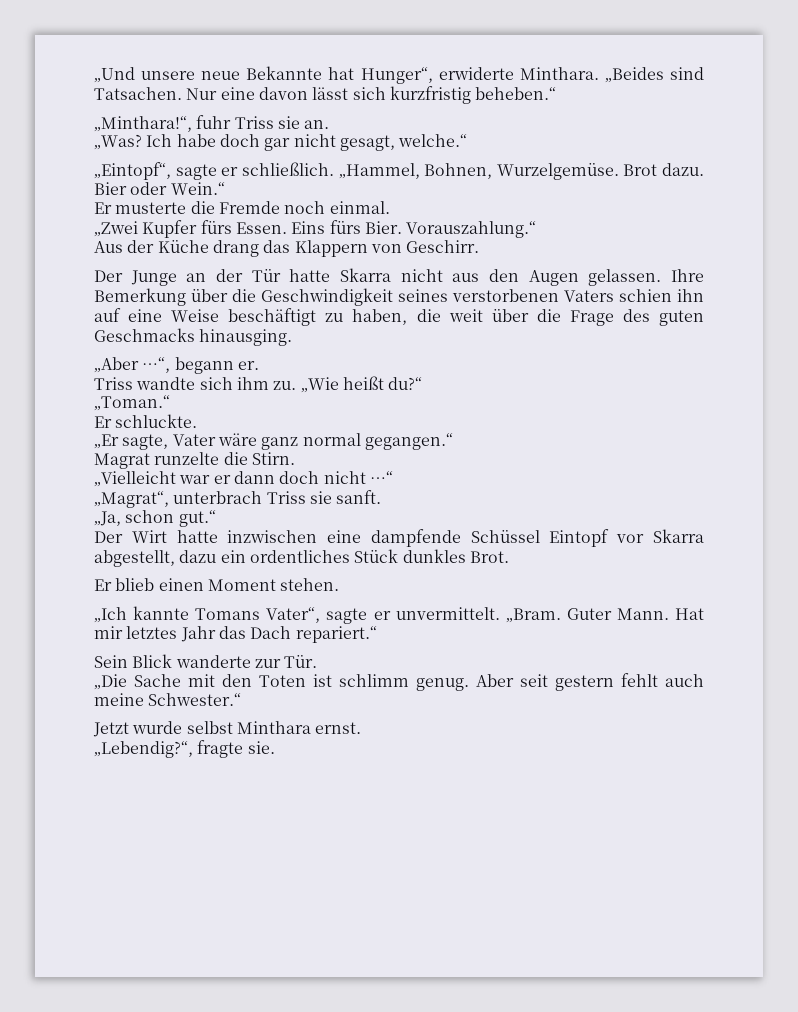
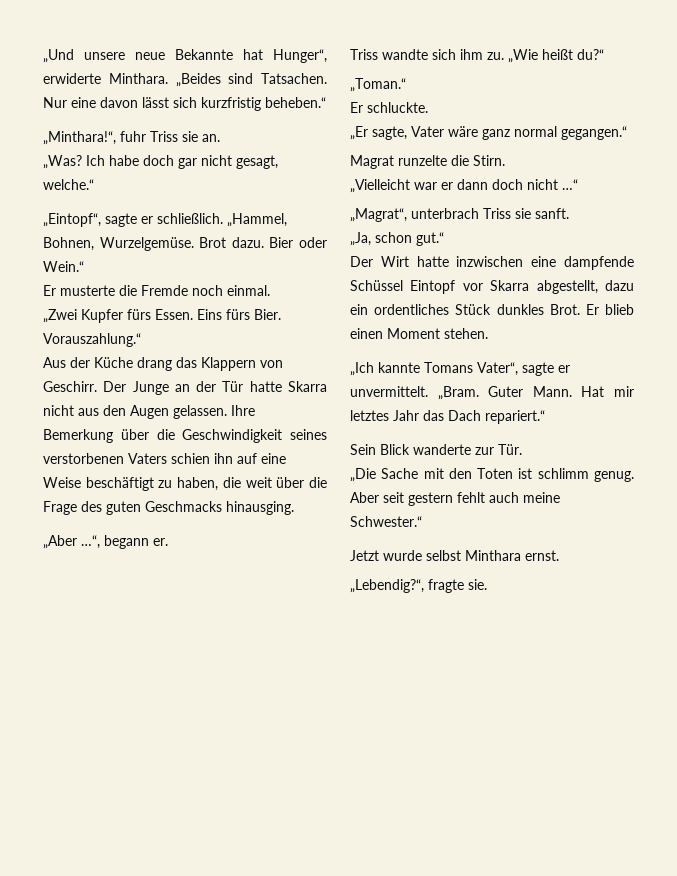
- Aus der Küche drang das Klappern von Geschirr.
- Der Junge an der Tür hatte Skarra nicht aus den Augen gelassen.
+ Aus der Küche drang das Klappern von Geschirr. Der Junge an der Tür hatte Skarra nicht aus den Augen gelassen.
- Der Wirt hatte inzwischen eine dampfende Schüssel Eintopf vor Skarra abgestellt, dazu ein ordentliches Stück dunkles Brot.
- Er blieb einen Moment stehen.
+ Der Wirt hatte inzwischen eine dampfende Schüssel Eintopf vor Skarra abgestellt, dazu ein ordentliches Stück dunkles Brot. Er blieb einen Moment stehen.

